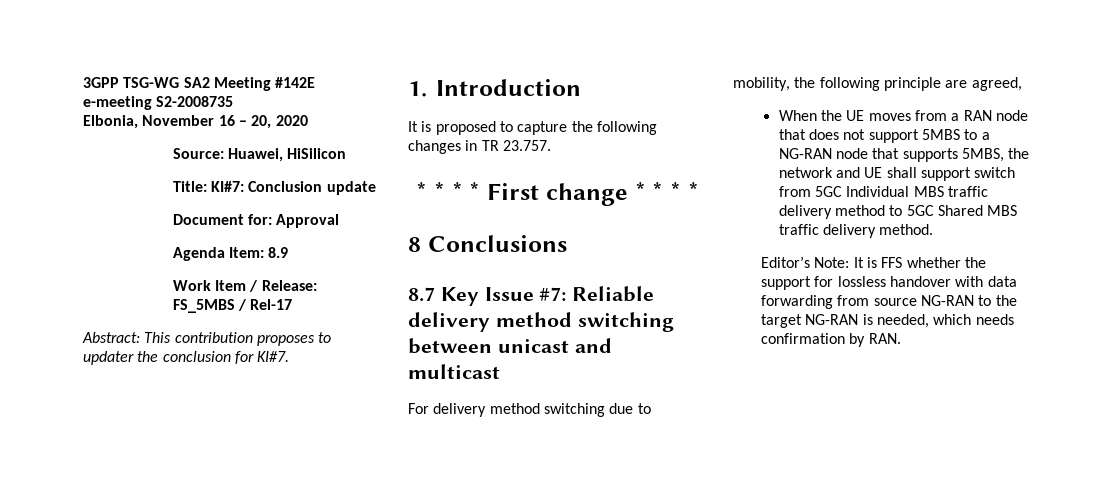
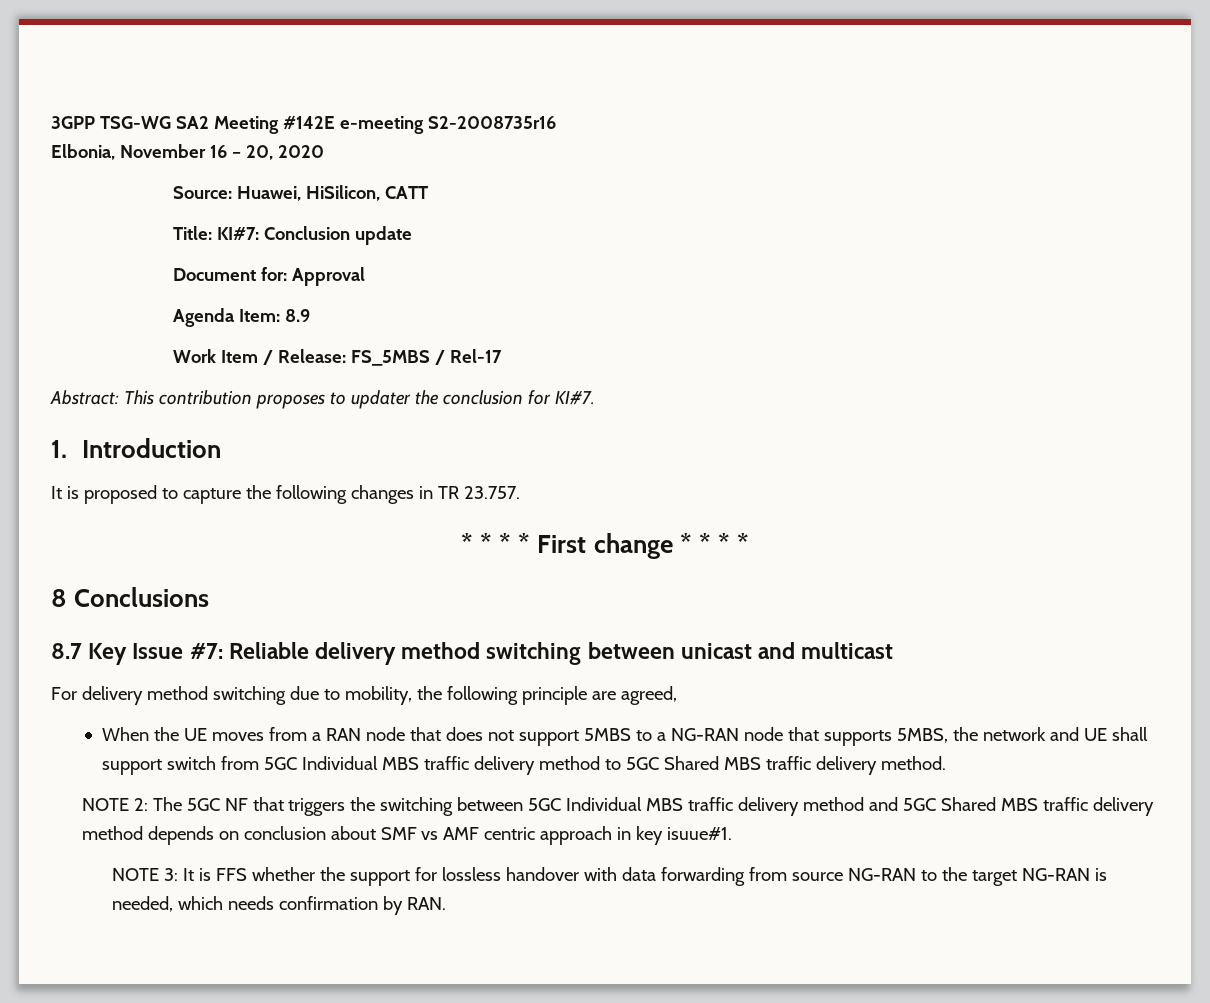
- 3GPP TSG-WG SA2 Meeting #142E e-meeting S2-2008735
+ 3GPP TSG-WG SA2 Meeting #142E e-meeting S2-2008735r16
- Source: Huawei, HiSilicon
+ Source: Huawei, HiSilicon, CATT
- Editor’s Note: It is FFS whether the support for lossless handover with data forwarding from source NG-RAN to the target NG-RAN is needed, which needs confirmation by RAN.
+ NOTE 2: The 5GC NF that triggers the switching between 5GC Individual MBS traffic delivery method and 5GC Shared MBS traffic delivery method depends on conclusion about SMF vs AMF centric approach in key isuue#1.
+ NOTE 3: It is FFS whether the support for lossless handover with data forwarding from source NG-RAN to the target NG-RAN is needed, which needs confirmation by RAN.

